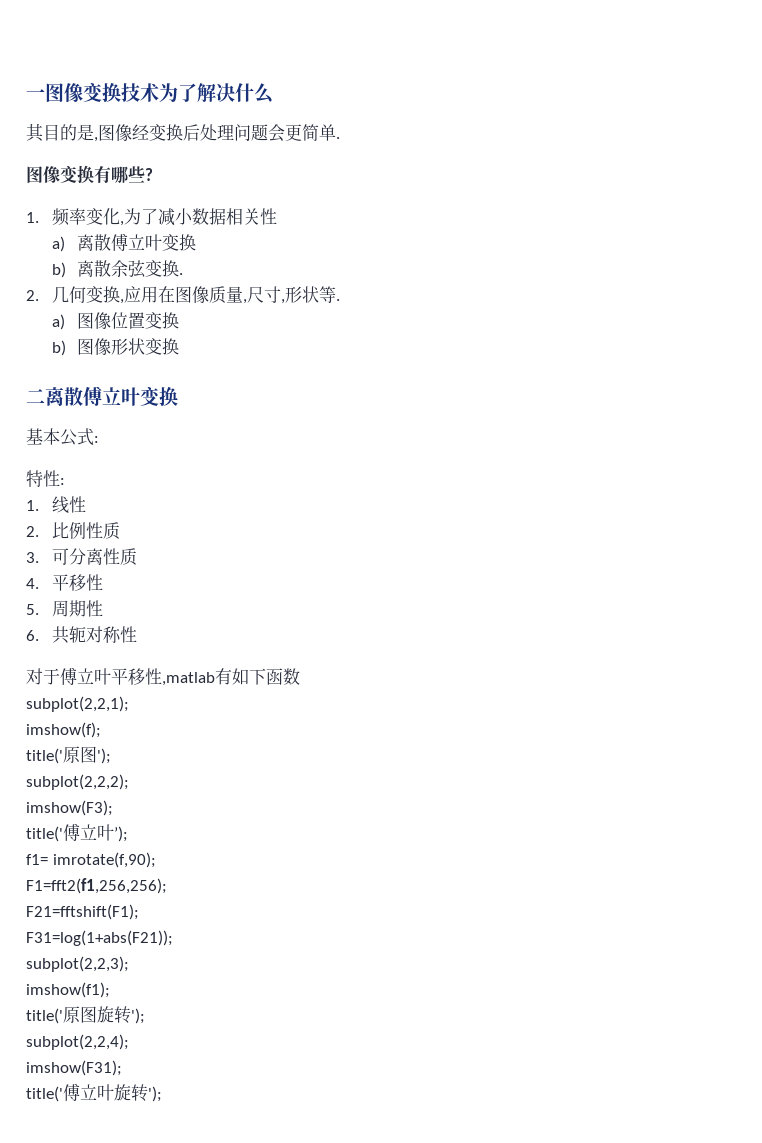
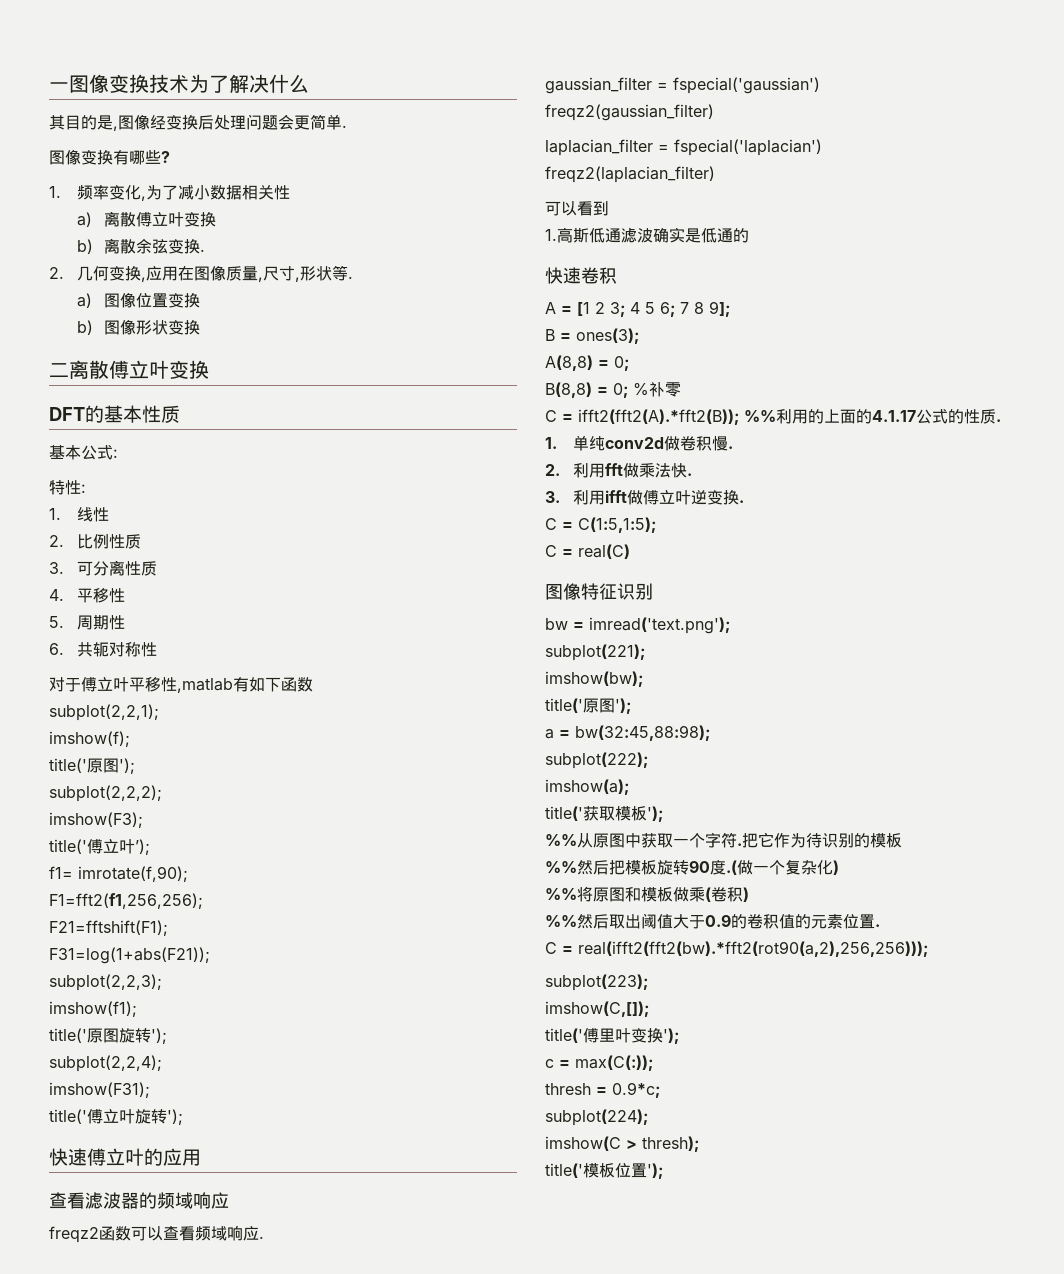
+ DFT的基本性质
+ 快速傅立叶的应用
+ 查看滤波器的频域响应
+ freqz2函数可以查看频域响应.
+ gaussian_filter = fspecial('gaussian')
+ freqz2(gaussian_filter)
+ laplacian_filter = fspecial('laplacian')
+ freqz2(laplacian_filter)
+ 可以看到
+ 1.高斯低通滤波确实是低通的
+ 快速卷积
+ A = [1 2 3; 4 5 6; 7 8 9];
+ B = ones(3);
+ A(8,8) = 0;
+ B(8,8) = 0; %补零
+ C = ifft2(fft2(A).*fft2(B)); %%利用的上面的4.1.17公式的性质.
+ 1.单纯conv2d做卷积慢.
+ 2.利用fft做乘法快.
+ 3.利用ifft做傅立叶逆变换.
+ C = C(1:5,1:5);
+ C = real(C)
+ 图像特征识别
+ bw = imread('text.png');
+ subplot(221);
+ imshow(bw);
+ title('原图');
+ a = bw(32:45,88:98);
+ subplot(222);
+ imshow(a);
+ title('获取模板');
+ %%从原图中获取一个字符.把它作为待识别的模板
+ %%然后把模板旋转90度.(做一个复杂化)
+ %%将原图和模板做乘(卷积)
+ %%然后取出阈值大于0.9的卷积值的元素位置.
+ C = real(ifft2(fft2(bw).*fft2(rot90(a,2),256,256)));
+ subplot(223);
+ imshow(C,[]);
+ title('傅里叶变换');
+ c = max(C(:));
+ thresh = 0.9*c;
+ subplot(224);
+ imshow(C > thresh);
+ title('模板位置');

